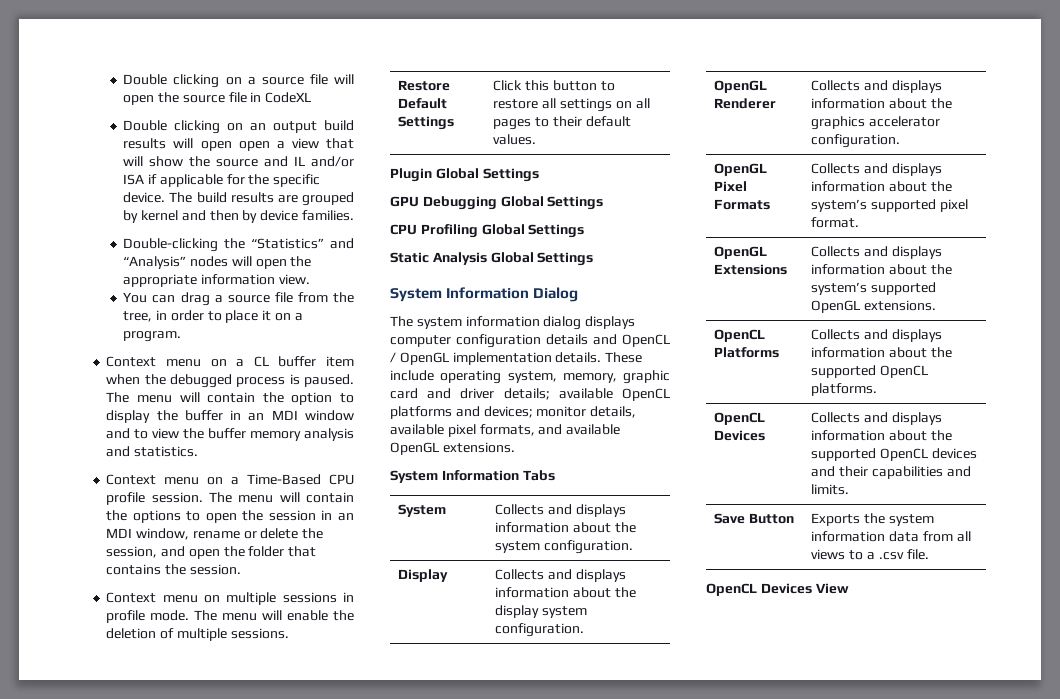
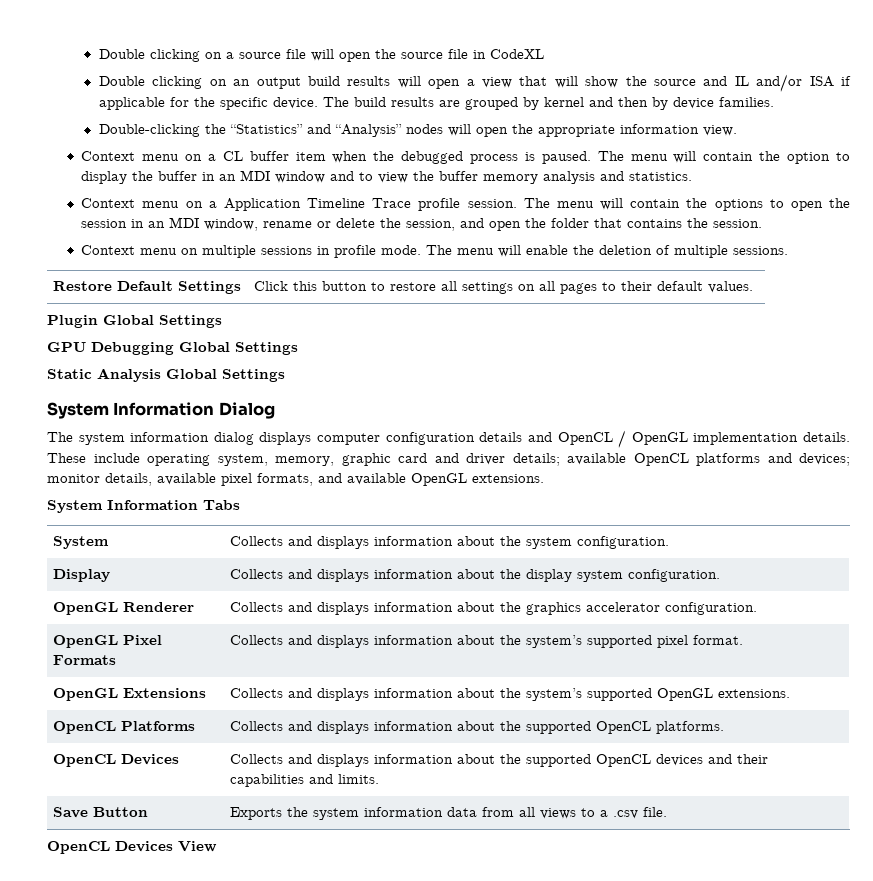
- Double clicking on an output build results will open open a view that will show the source and IL and/or ISA if applicable for the specific device.
+ Double clicking on an output build results will open a view that will show the source and IL and/or ISA if applicable for the specific device.
- You can drag a source file from the tree, in order to place it on a program.
- Context menu on a Time-Based CPU profile session.
+ Context menu on a Application Timeline Trace profile session.
- CPU Profiling Global Settings

